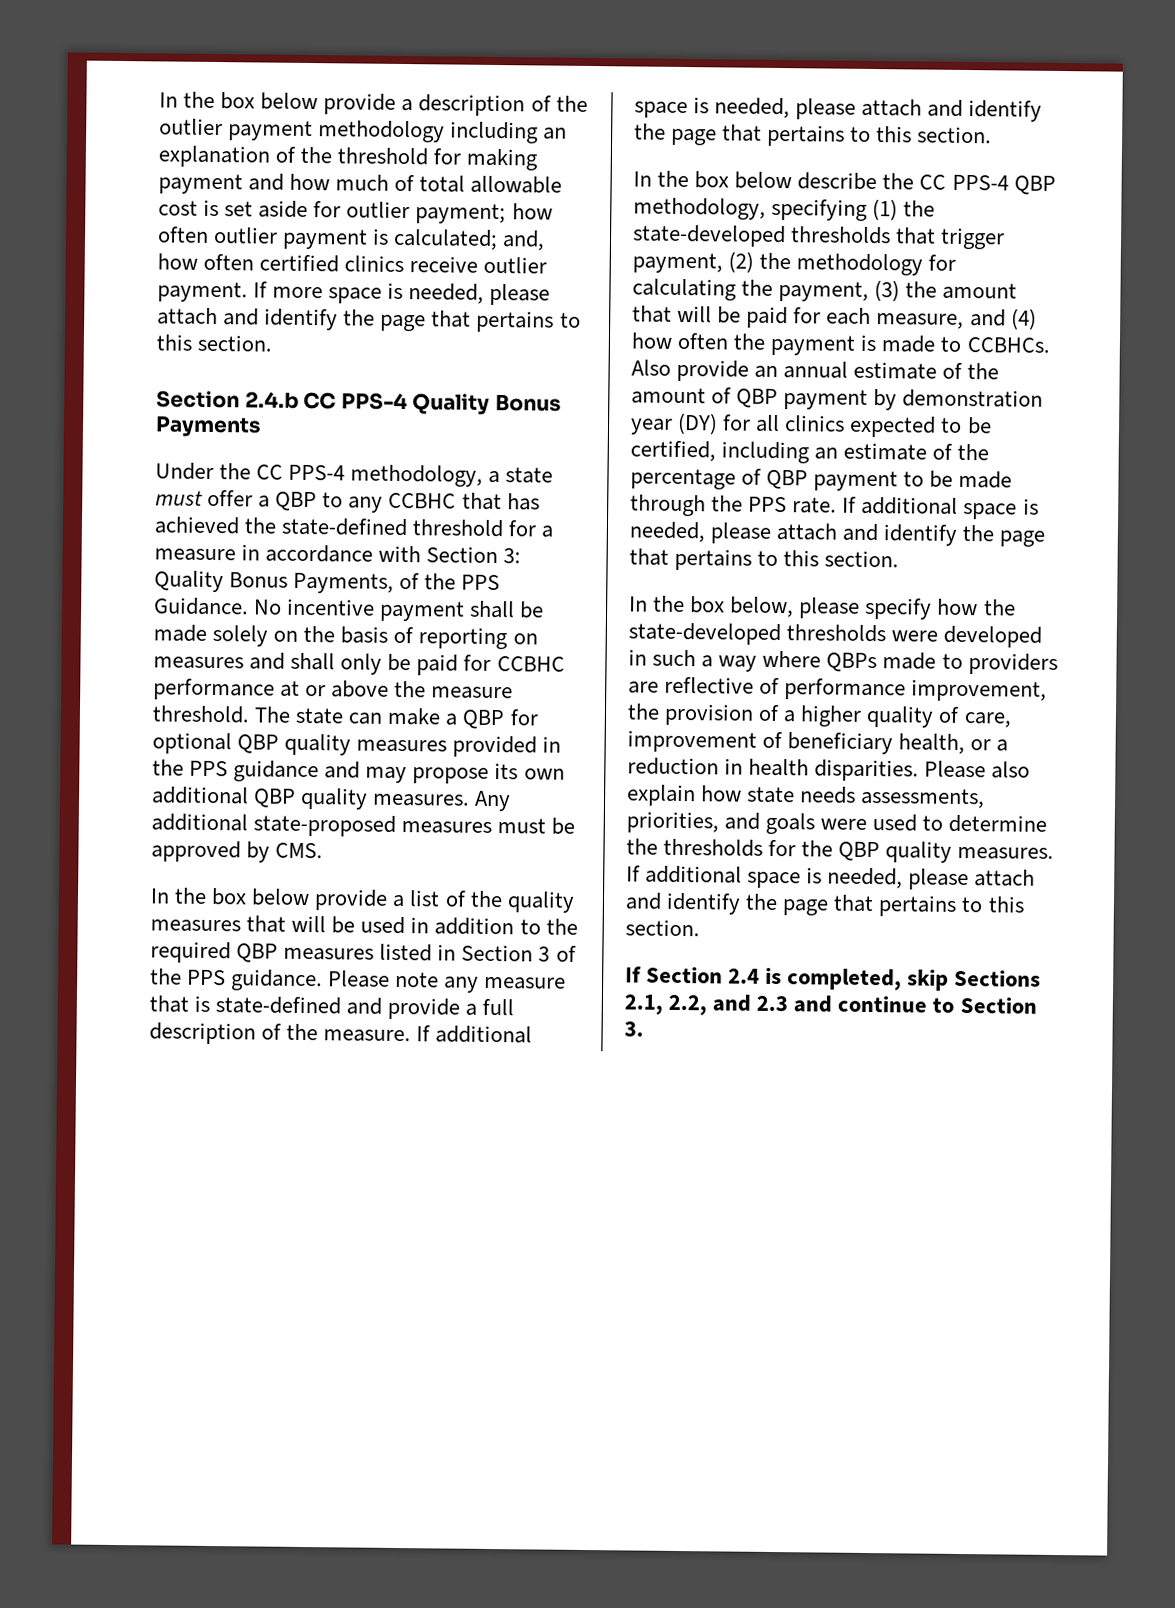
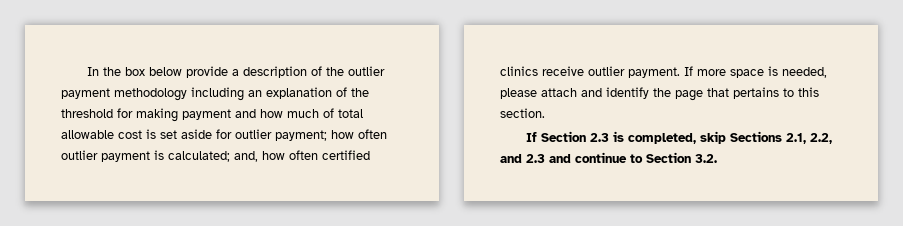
- Section 2.4.b CC PPS-4 Quality Bonus Payments
- Under the CC PPS-4 methodology, a state must offer a QBP to any CCBHC that has achieved the state-defined threshold for a measure in accordance with Section 3: Quality Bonus Payments, of the PPS Guidance. No incentive payment shall be made solely on the basis of reporting on measures and shall only be paid for CCBHC performance at or above the measure threshold. The state can make a QBP for optional QBP quality measures provided in the PPS guidance and may propose its own additional QBP quality measures. Any additional state-proposed measures must be approved by CMS.
- In the box below provide a list of the quality measures that will be used in addition to the required QBP measures listed in Section 3 of the PPS guidance. Please note any measure that is state-defined and provide a full description of the measure. If additional space is needed, please attach and identify the page that pertains to this section.
- In the box below describe the CC PPS-4 QBP methodology, specifying (1) the state-developed thresholds that trigger payment, (2) the methodology for calculating the payment, (3) the amount that will be paid for each measure, and (4) how often the payment is made to CCBHCs. Also provide an annual estimate of the amount of QBP payment by demonstration year (DY) for all clinics expected to be certified, including an estimate of the percentage of QBP payment to be made through the PPS rate. If additional space is needed, please attach and identify the page that pertains to this section.
- In the box below, please specify how the state-developed thresholds were developed in such a way where QBPs made to providers are reflective of performance improvement, the provision of a higher quality of care, improvement of beneficiary health, or a reduction in health disparities. Please also explain how state needs assessments, priorities, and goals were used to determine the thresholds for the QBP quality measures. If additional space is needed, please attach and identify the page that pertains to this section.
- If Section 2.4 is completed, skip Sections 2.1, 2.2, and 2.3 and continue to Section 3.
+ If Section 2.3 is completed, skip Sections 2.1, 2.2, and 2.3 and continue to Section 3.2.

